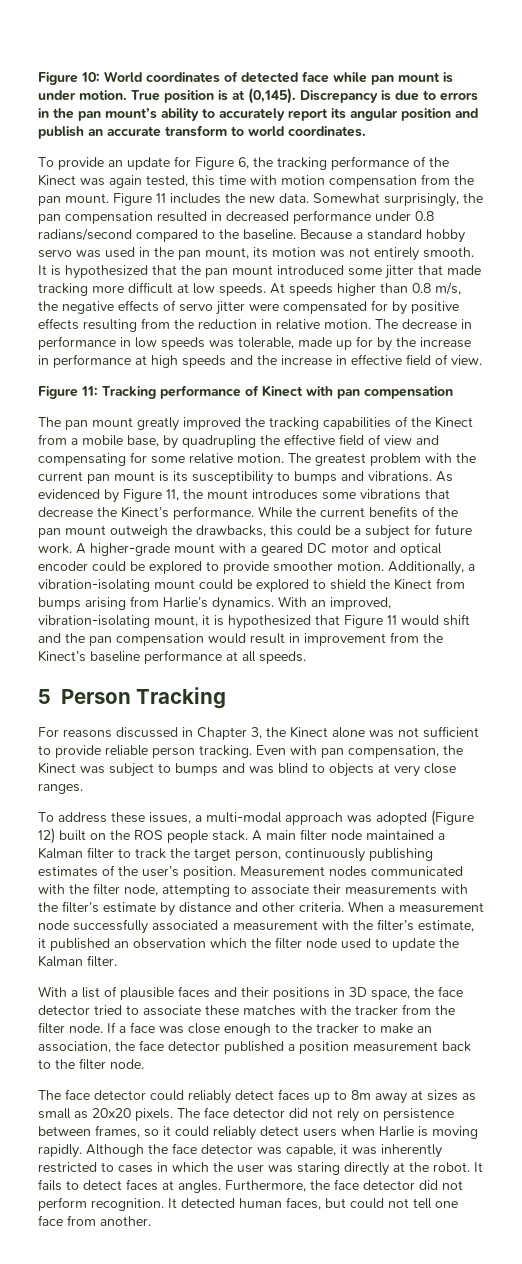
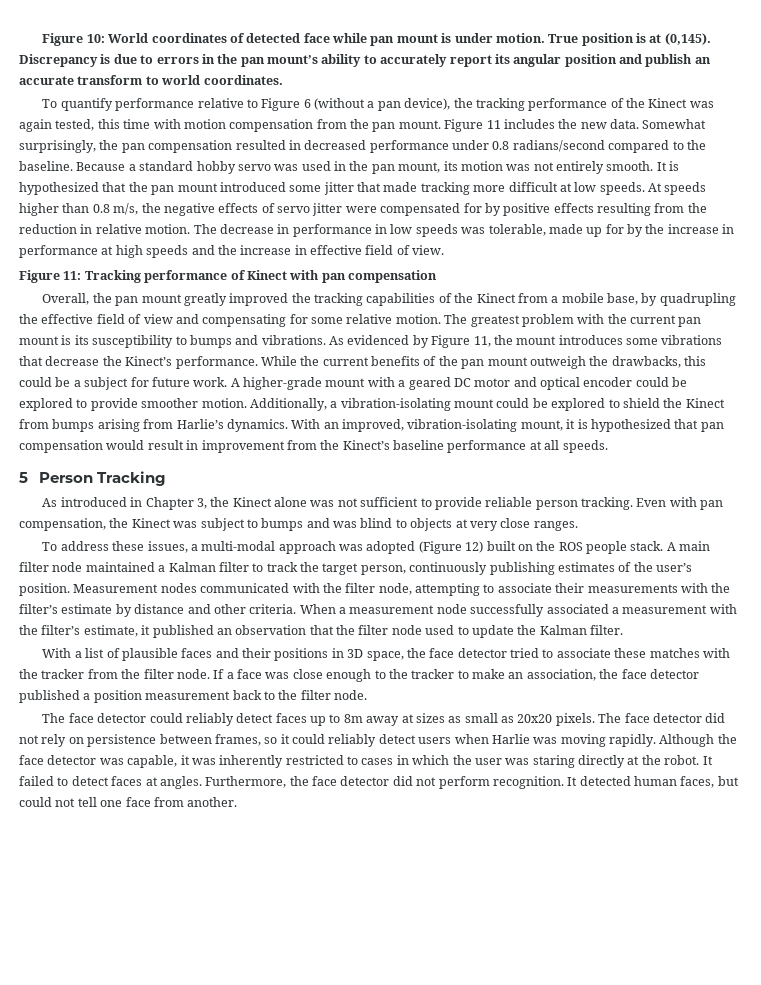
- To provide an update for Figure 6, the tracking performance of the Kinect was again tested, this time with motion compensation from the pan mount.
+ To quantify performance relative to Figure 6 (without a pan device), the tracking performance of the Kinect was again tested, this time with motion compensation from the pan mount.
- The pan mount greatly improved the tracking capabilities of the Kinect from a mobile base, by quadrupling the effective field of view and compensating for some relative motion.
+ Overall, the pan mount greatly improved the tracking capabilities of the Kinect from a mobile base, by quadrupling the effective field of view and compensating for some relative motion.
- With an improved, vibration-isolating mount, it is hypothesized that Figure 11 would shift and the pan compensation would result in improvement from the Kinect’s baseline performance at all speeds.
+ With an improved, vibration-isolating mount, it is hypothesized that pan compensation would result in improvement from the Kinect’s baseline performance at all speeds.
- For reasons discussed in Chapter 3, the Kinect alone was not sufficient to provide reliable person tracking.
+ As introduced in Chapter 3, the Kinect alone was not sufficient to provide reliable person tracking.
- When a measurement node successfully associated a measurement with the filter’s estimate, it published an observation which the filter node used to update the Kalman filter.
+ When a measurement node successfully associated a measurement with the filter’s estimate, it published an observation that the filter node used to update the Kalman filter.
- The face detector did not rely on persistence between frames, so it could reliably detect users when Harlie is moving rapidly.
+ The face detector did not rely on persistence between frames, so it could reliably detect users when Harlie was moving rapidly.
- It fails to detect faces at angles.
+ It failed to detect faces at angles.

